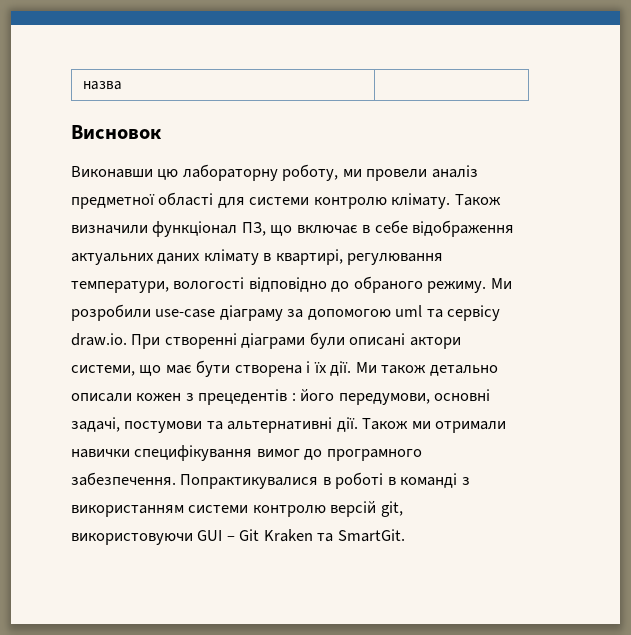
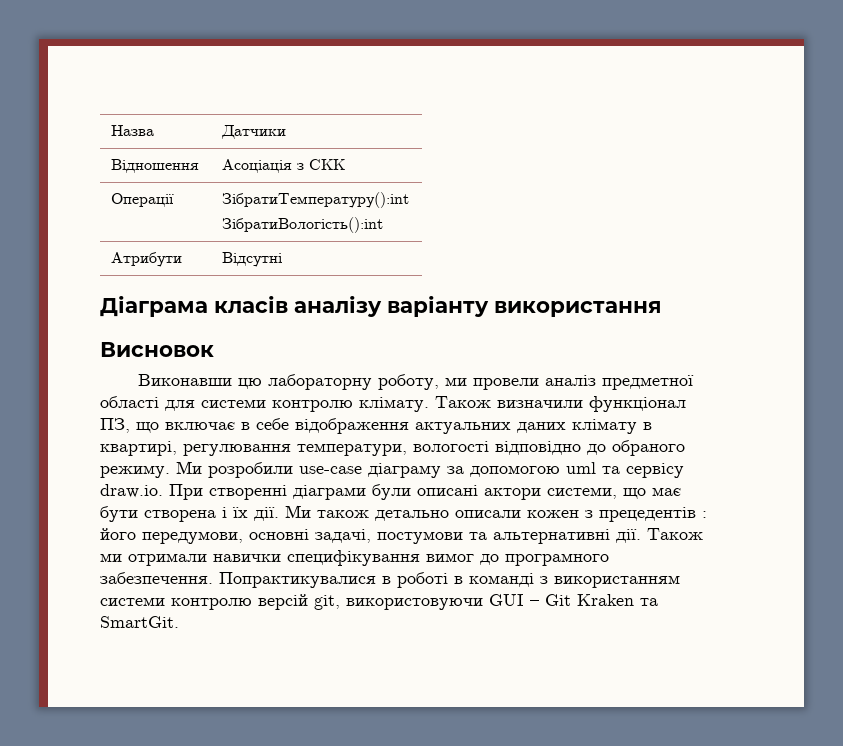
- назва |
+ Назва | Датчики
+ Відношення | Асоціація з СКК
+ Операції | ЗібратиТемпературу():int
+ ЗібратиВологість():int
+ Атрибути | Відсутні
+ Діаграма класів аналізу варіанту використання

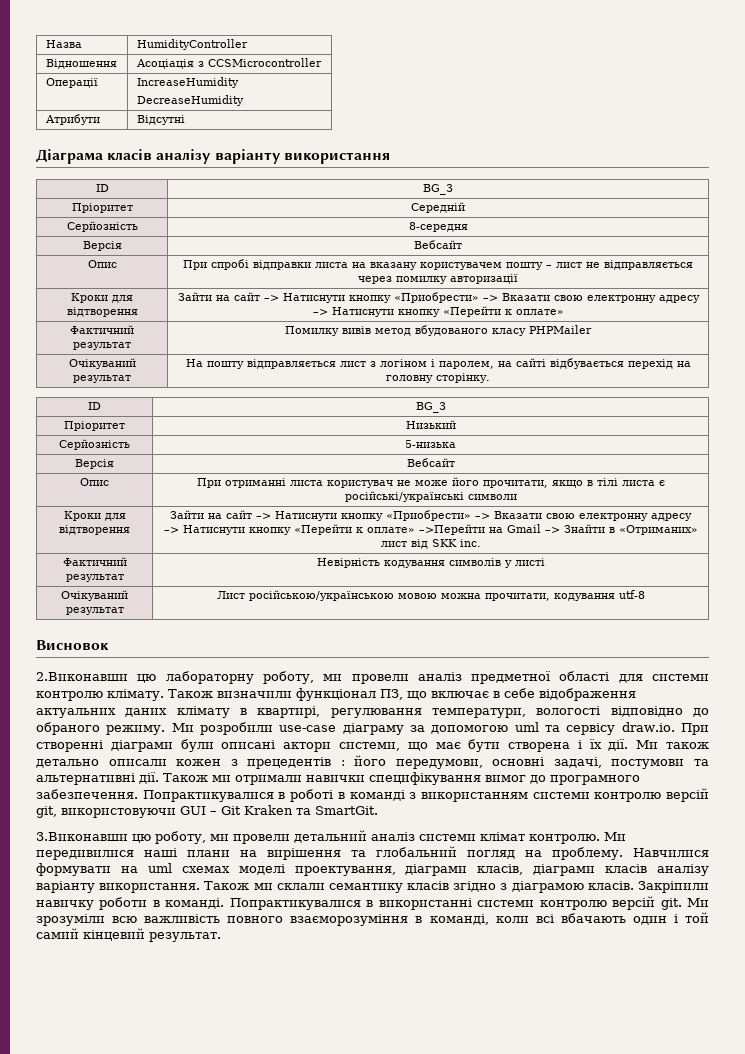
- Назва | Датчики
+ Назва | HumidityController
- Відношення | Асоціація з СКК
+ Відношення | Асоціація з CCSMicrocontroller
- Операції | ЗібратиТемпературу():int
- ЗібратиВологість():int
+ Операції | IncreaseHumidity
+ DecreaseHumidity
  Діаграма класів аналізу варіанту використання
+ ID | BG_3
+ Пріоритет | Середній
+ Серйозність | 8-середня
+ Версія | Вебсайт
+ Опис | При спробі відправки листа на вказану користувачем пошту – лист не відправляється через помилку авторизації
+ Кроки для відтворення | Зайти на сайт –> Натиснути кнопку «Приобрести» –> Вказати свою електронну адресу –> Натиснути кнопку «Перейти к оплате»
+ Фактичний результат | Помилку вивів метод вбудованого класу PHPMailer
+ Очікуваний результат | На пошту відправляється лист з логіном і паролем, на сайті відбувається перехід на головну сторінку.
+ ID | BG_3
+ Пріоритет | Низький
+ Серйозність | 5-низька
+ Версія | Вебсайт
+ Опис | При отриманні листа користувач не може його прочитати, якщо в тілі листа є російські/українські символи
+ Кроки для відтворення | Зайти на сайт –> Натиснути кнопку «Приобрести» –> Вказати свою електронну адресу –> Натиснути кнопку «Перейти к оплате» –>Перейти на Gmail –> Знайти в «Отриманих» лист від SKK inc.
+ Фактичний результат | Невірність кодування символів у листі
+ Очікуваний результат | Лист російською/українською мовою можна прочитати, кодування utf-8
- Виконавши цю лабораторну роботу, ми провели аналіз предметної області для системи контролю клімату.
+ 2.Виконавши цю лабораторну роботу, ми провели аналіз предметної області для системи контролю клімату.
+ 3.Виконавши цю роботу, ми провели детальний аналіз системи клімат контролю. Ми передивилися наші плани на вирішення та глобальний погляд на проблему. Навчилися формувати на uml схемах моделі проектування, діаграми класів, діаграми класів аналізу варіанту використання. Також ми склали семантику класів згідно з діаграмою класів. Закріпили навичку роботи в команді. Попрактикувалися в використанні системи контролю версій git. Ми зрозуміли всю важливість повного взаєморозуміння в команді, коли всі вбачають один і той самий кінцевий результат.

